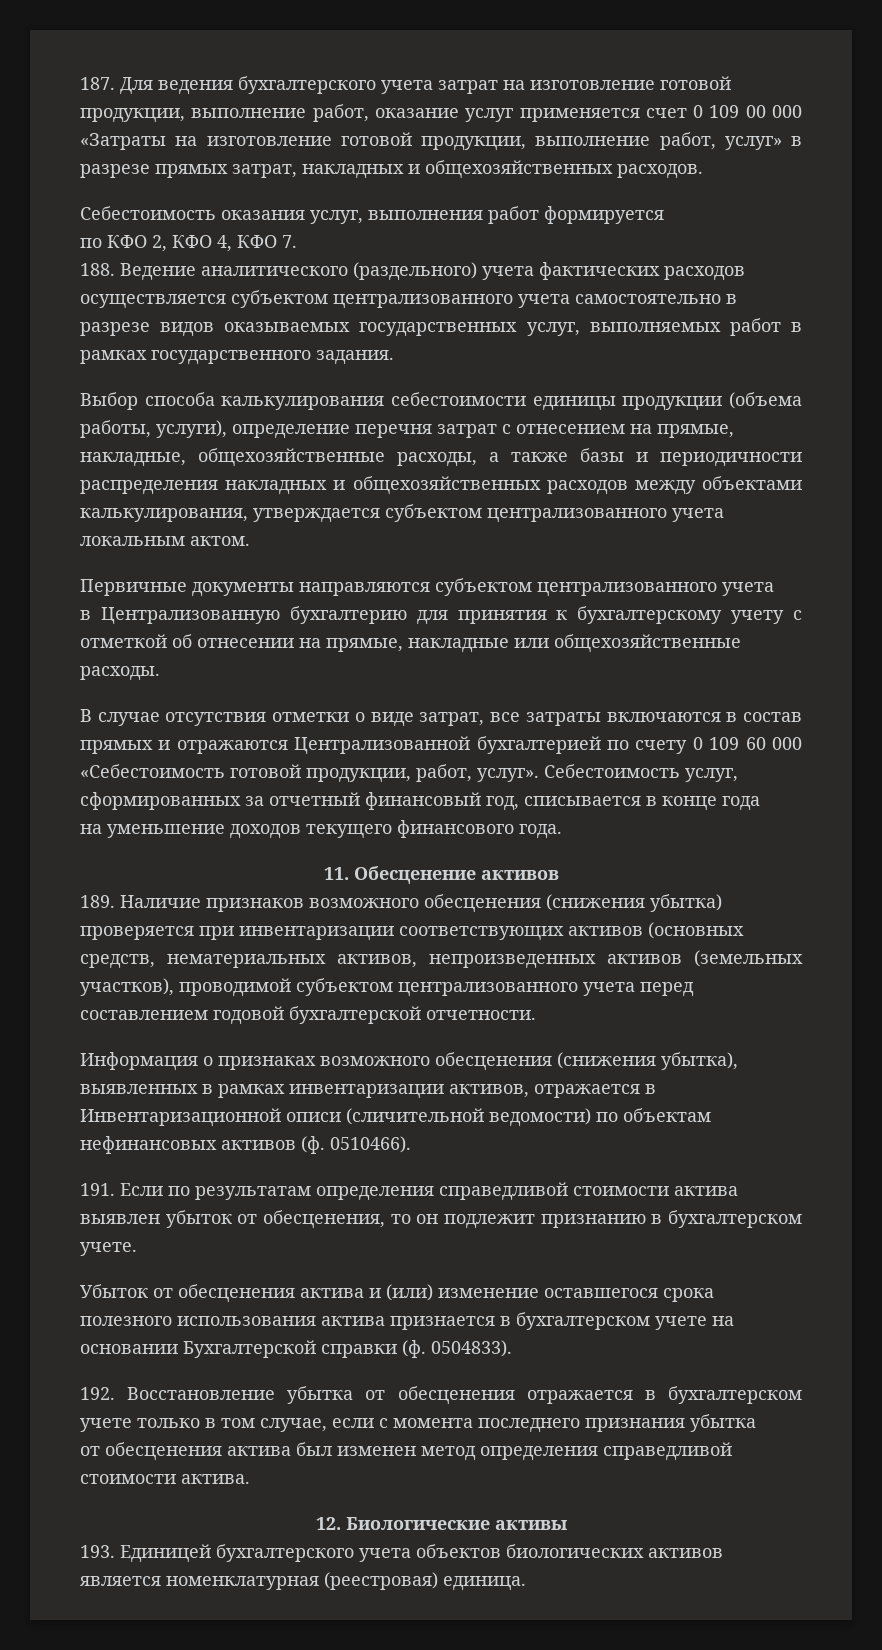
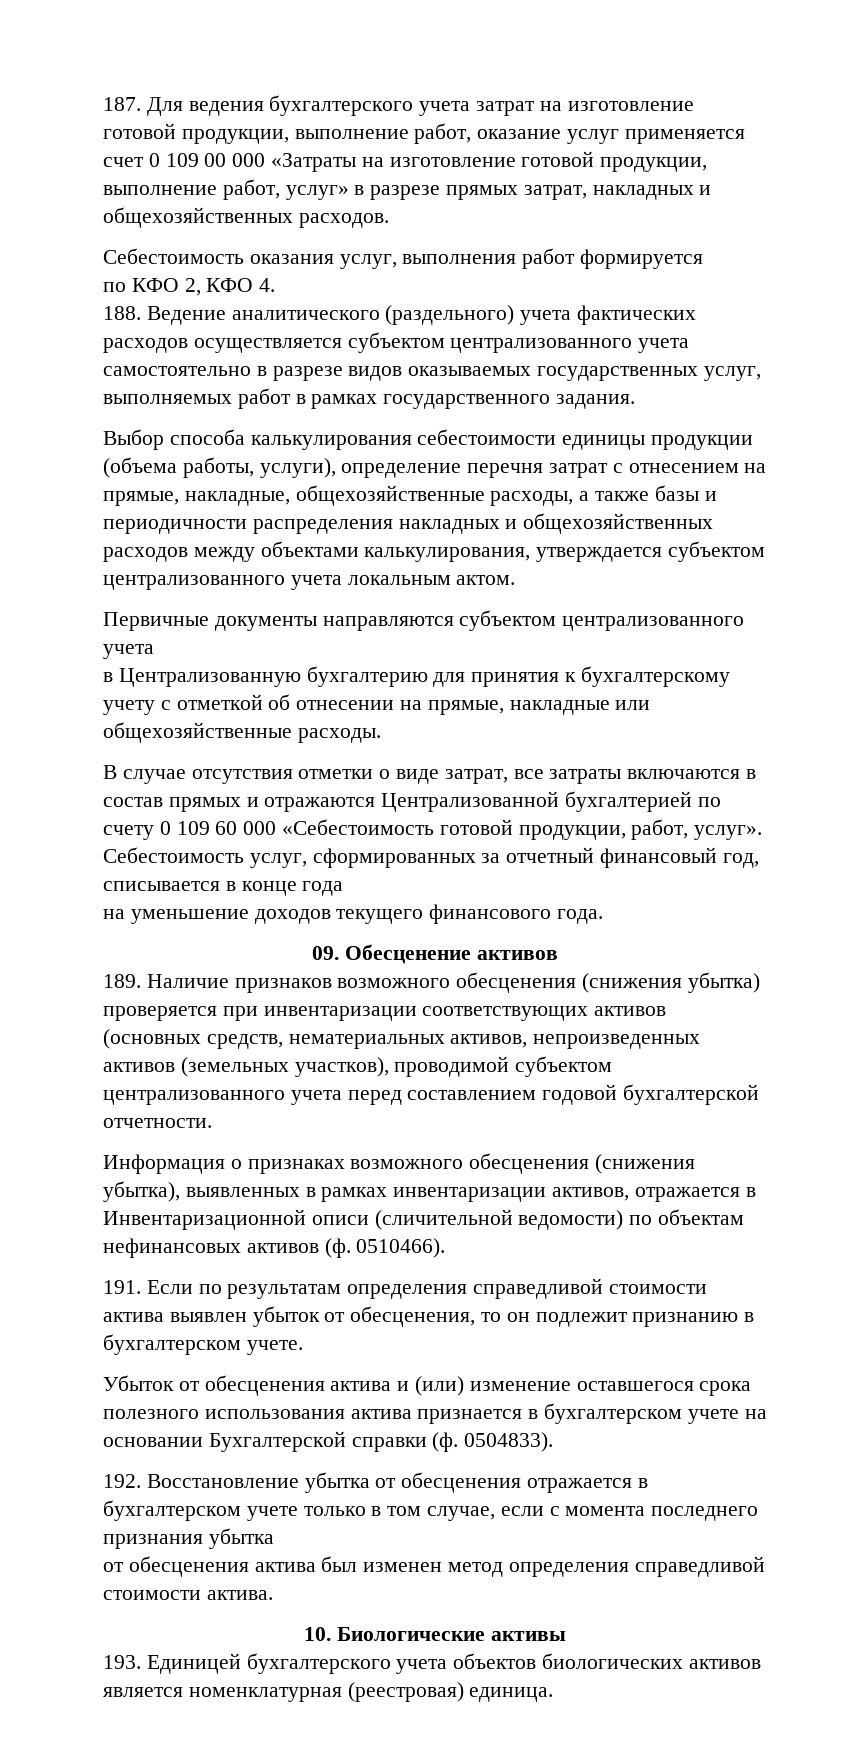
- по КФО 2, КФО 4, КФО 7.
+ по КФО 2, КФО 4.
- 11. Обесценение активов
+ 09. Обесценение активов
- 12. Биологические активы
+ 10. Биологические активы

